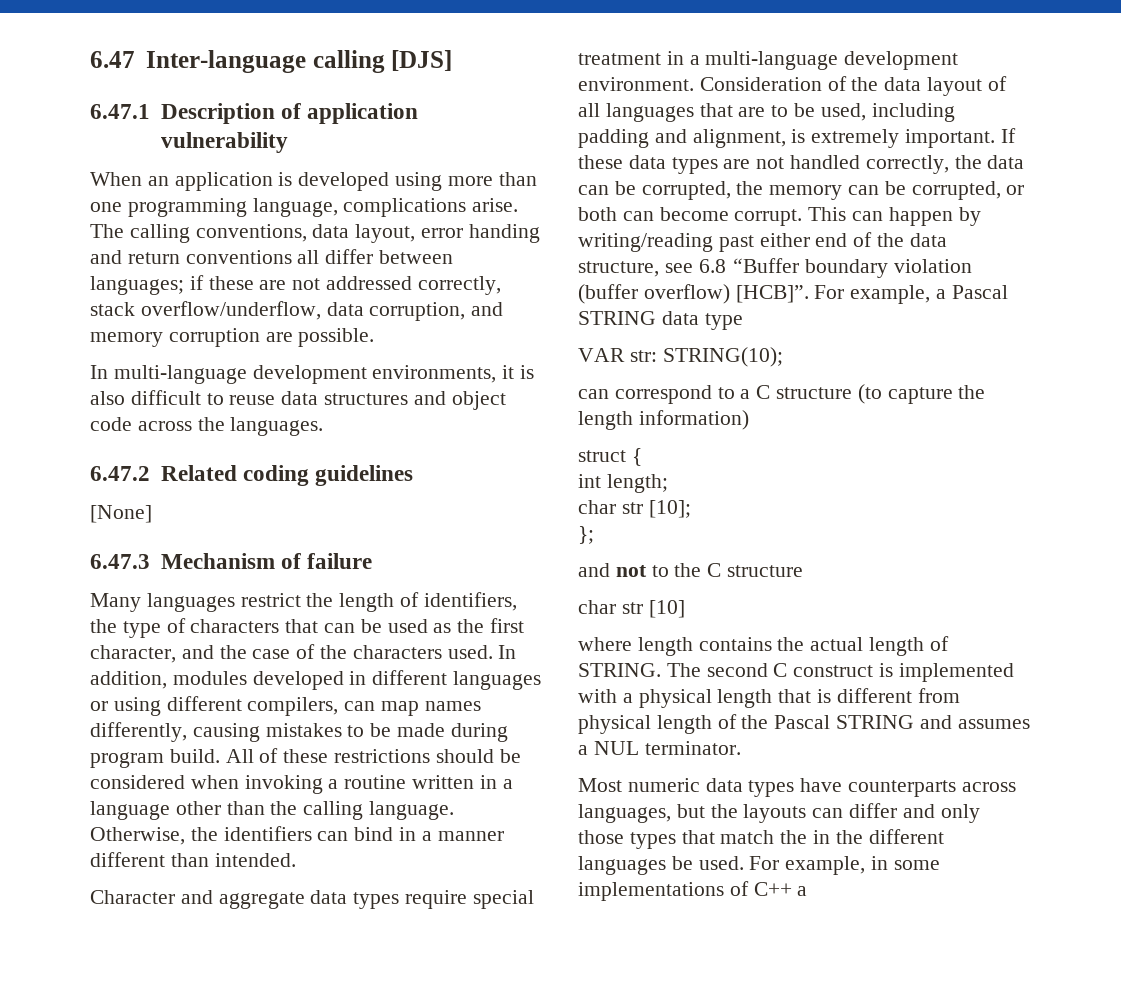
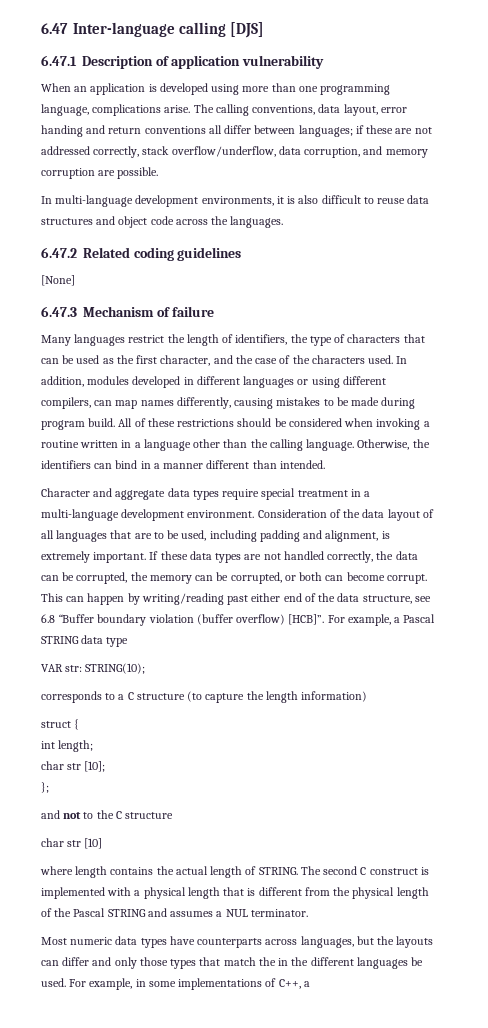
- can correspond to a C structure (to capture the length information)
+ corresponds to a C structure (to capture the length information)
- The second C construct is implemented with a physical length that is different from physical length of the Pascal STRING and assumes a NUL terminator.
+ The second C construct is implemented with a physical length that is different from the physical length of the Pascal STRING and assumes a NUL terminator.
- For example, in some implementations of C++ a
+ For example, in some implementations of C++, a

